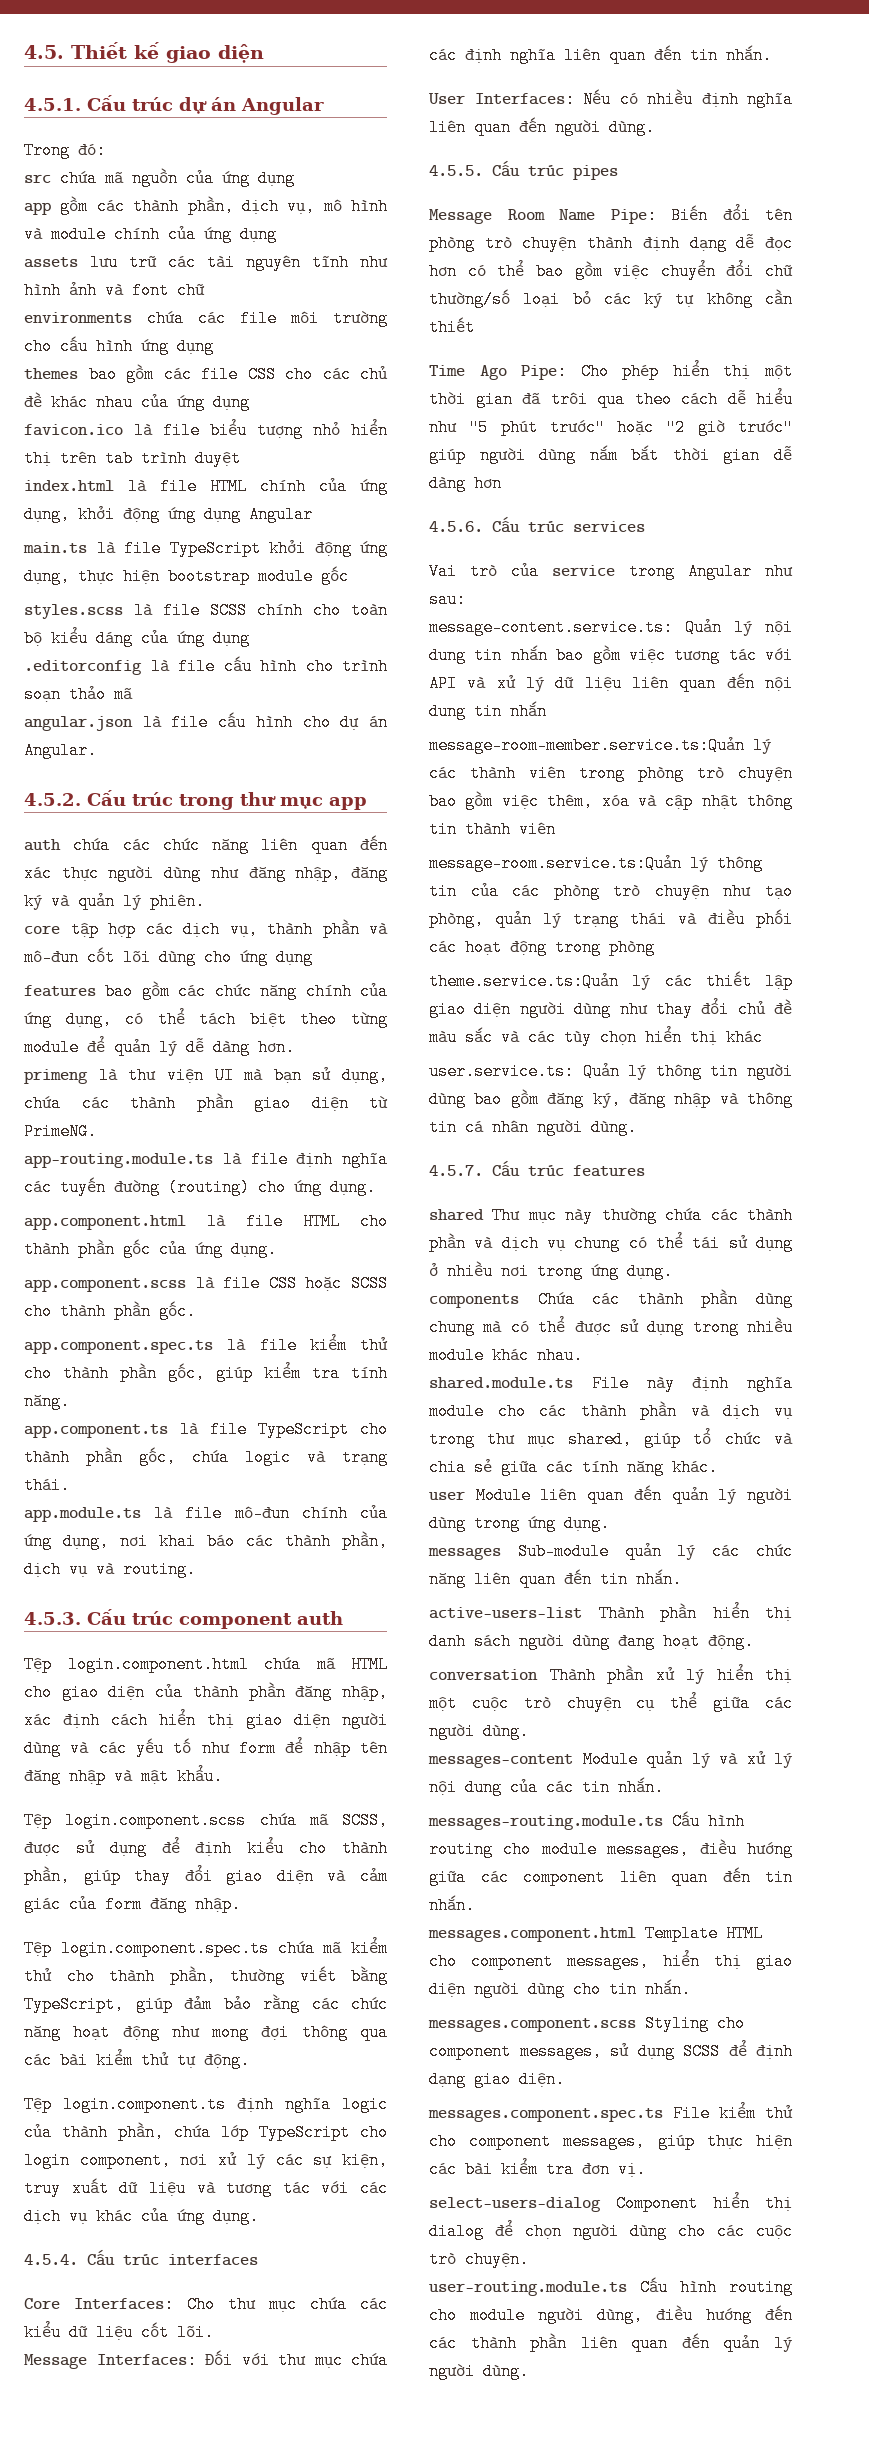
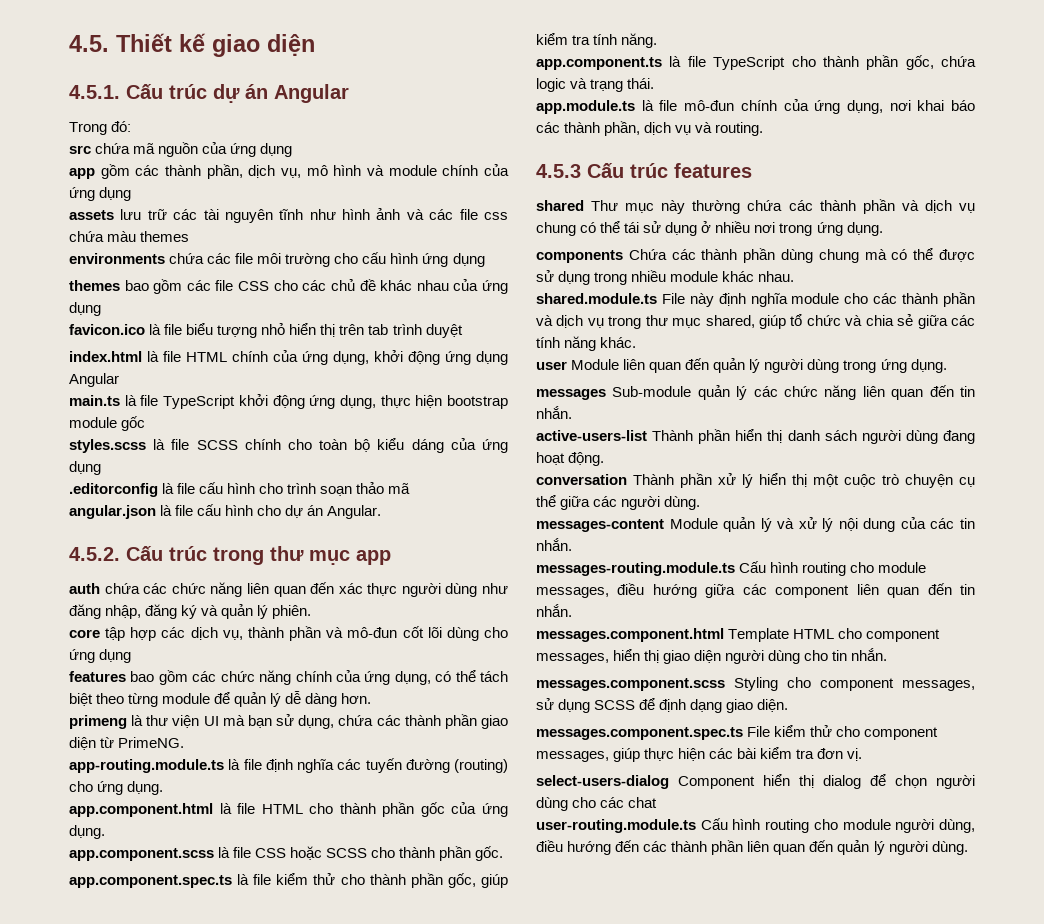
- assets lưu trữ các tài nguyên tĩnh như hình ảnh và font chữ
+ assets lưu trữ các tài nguyên tĩnh như hình ảnh và các file css chứa màu themes
- 4.5.3. Cấu trúc component auth
- Tệp login.component.html chứa mã HTML cho giao diện của thành phần đăng nhập, xác định cách hiển thị giao diện người dùng và các yếu tố như form để nhập tên đăng nhập và mật khẩu.
- Tệp login.component.scss chứa mã SCSS, được sử dụng để định kiểu cho thành phần, giúp thay đổi giao diện và cảm giác của form đăng nhập.
- Tệp login.component.spec.ts chứa mã kiểm thử cho thành phần, thường viết bằng TypeScript, giúp đảm bảo rằng các chức năng hoạt động như mong đợi thông qua các bài kiểm thử tự động.
- Tệp login.component.ts định nghĩa logic của thành phần, chứa lớp TypeScript cho login component, nơi xử lý các sự kiện, truy xuất dữ liệu và tương tác với các dịch vụ khác của ứng dụng.
- 4.5.4. Cấu trúc interfaces
- Core Interfaces: Cho thư mục chứa các kiểu dữ liệu cốt lõi.
- Message Interfaces: Đối với thư mục chứa các định nghĩa liên quan đến tin nhắn.
- User Interfaces: Nếu có nhiều định nghĩa liên quan đến người dùng.
- 4.5.5. Cấu trúc pipes
- Message Room Name Pipe: Biến đổi tên phòng trò chuyện thành định dạng dễ đọc hơn có thể bao gồm việc chuyển đổi chữ thường/số loại bỏ các ký tự không cần thiết
- Time Ago Pipe: Cho phép hiển thị một thời gian đã trôi qua theo cách dễ hiểu như "5 phút trước" hoặc "2 giờ trước" giúp người dùng nắm bắt thời gian dễ dàng hơn
- 4.5.6. Cấu trúc services
- Vai trò của service trong Angular như sau:
- message-content.service.ts: Quản lý nội dung tin nhắn bao gồm việc tương tác với API và xử lý dữ liệu liên quan đến nội dung tin nhắn
- message-room-member.service.ts:Quản lý các thành viên trong phòng trò chuyện bao gồm việc thêm, xóa và cập nhật thông tin thành viên
- message-room.service.ts:Quản lý thông tin của các phòng trò chuyện như tạo phòng, quản lý trạng thái và điều phối các hoạt động trong phòng
- theme.service.ts:Quản lý các thiết lập giao diện người dùng như thay đổi chủ đề màu sắc và các tùy chọn hiển thị khác
- user.service.ts: Quản lý thông tin người dùng bao gồm đăng ký, đăng nhập và thông tin cá nhân người dùng.
- 4.5.7. Cấu trúc features
+ 4.5.3 Cấu trúc features
- select-users-dialog Component hiển thị dialog để chọn người dùng cho các cuộc trò chuyện.
+ select-users-dialog Component hiển thị dialog để chọn người dùng cho các chat

